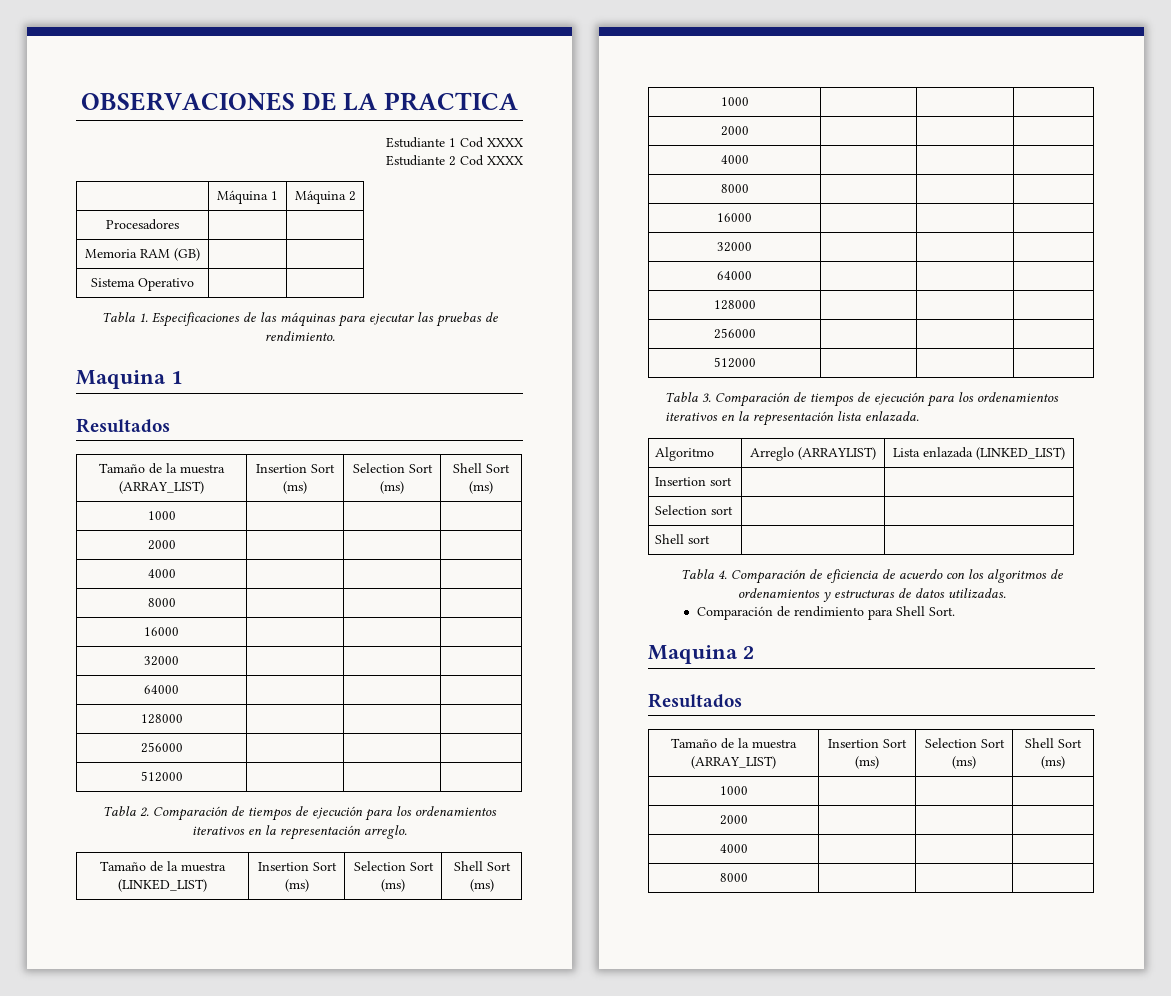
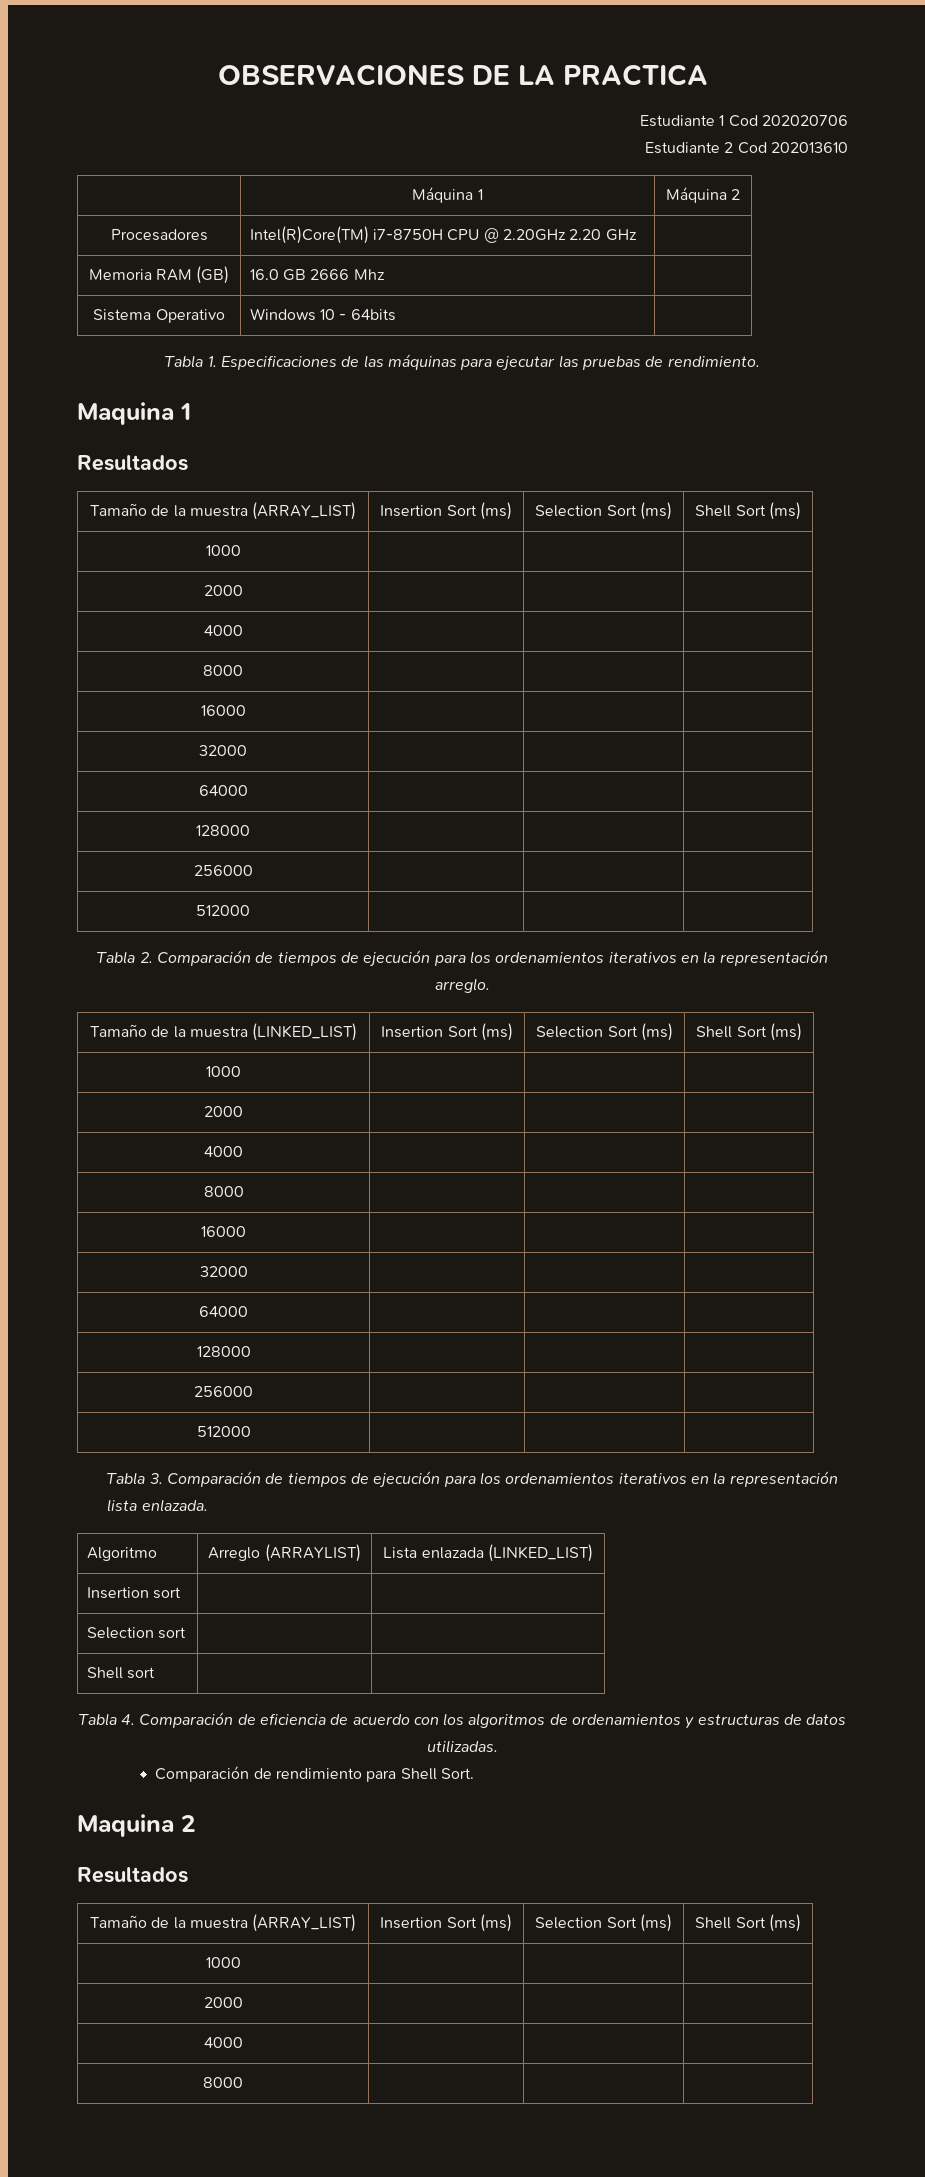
- Estudiante 1 Cod XXXX
+ Estudiante 1 Cod 202020706
- Estudiante 2 Cod XXXX
+ Estudiante 2 Cod 202013610
- Procesadores | |
- Memoria RAM (GB) | |
- Sistema Operativo | |
+ Procesadores | Intel(R)Core(TM) i7-8750H CPU @ 2.20GHz 2.20 GHz |
+ Memoria RAM (GB) | 16.0 GB 2666 Mhz |
+ Sistema Operativo | Windows 10 - 64bits |

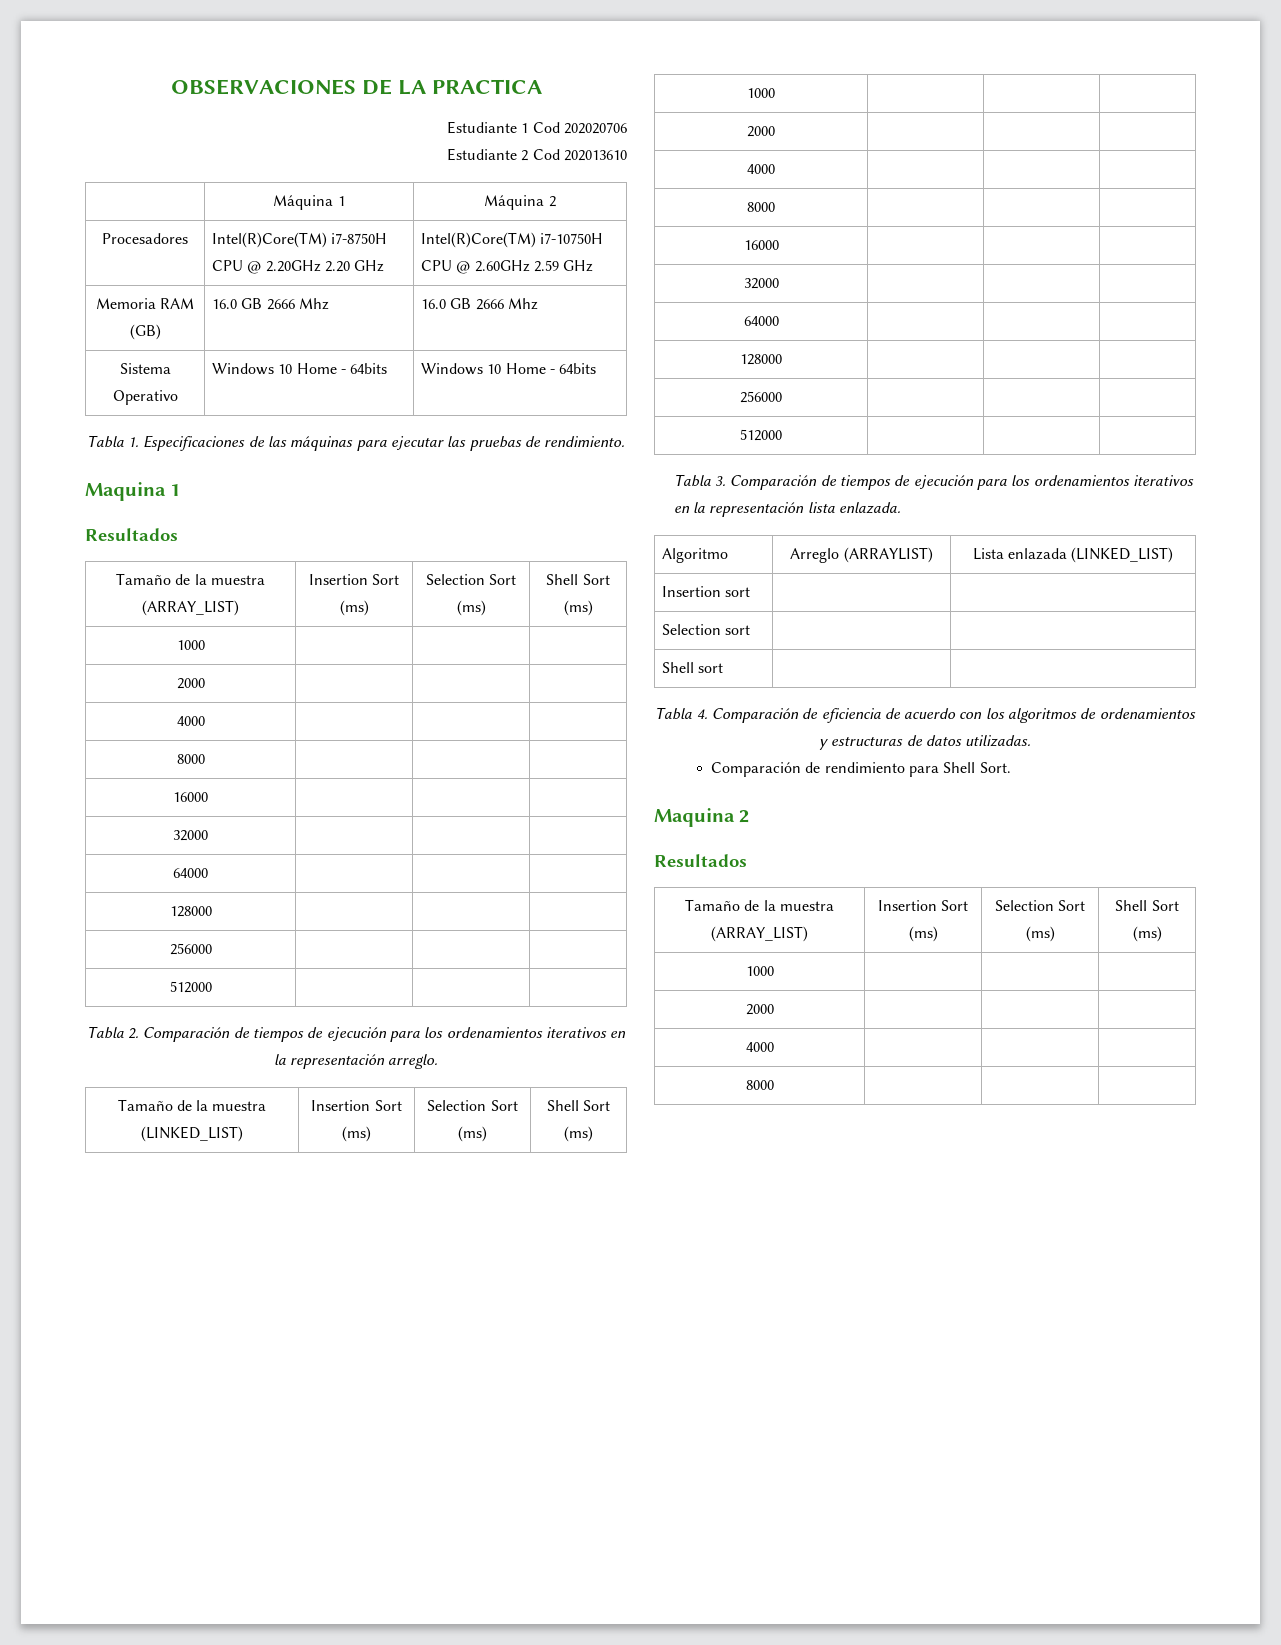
- Procesadores | Intel(R)Core(TM) i7-8750H CPU @ 2.20GHz 2.20 GHz |
+ Procesadores | Intel(R)Core(TM) i7-8750H CPU @ 2.20GHz 2.20 GHz | Intel(R)Core(TM) i7-10750H CPU @ 2.60GHz 2.59 GHz
- Memoria RAM (GB) | 16.0 GB 2666 Mhz |
+ Memoria RAM (GB) | 16.0 GB 2666 Mhz | 16.0 GB 2666 Mhz
- Sistema Operativo | Windows 10 - 64bits |
+ Sistema Operativo | Windows 10 Home - 64bits | Windows 10 Home - 64bits

